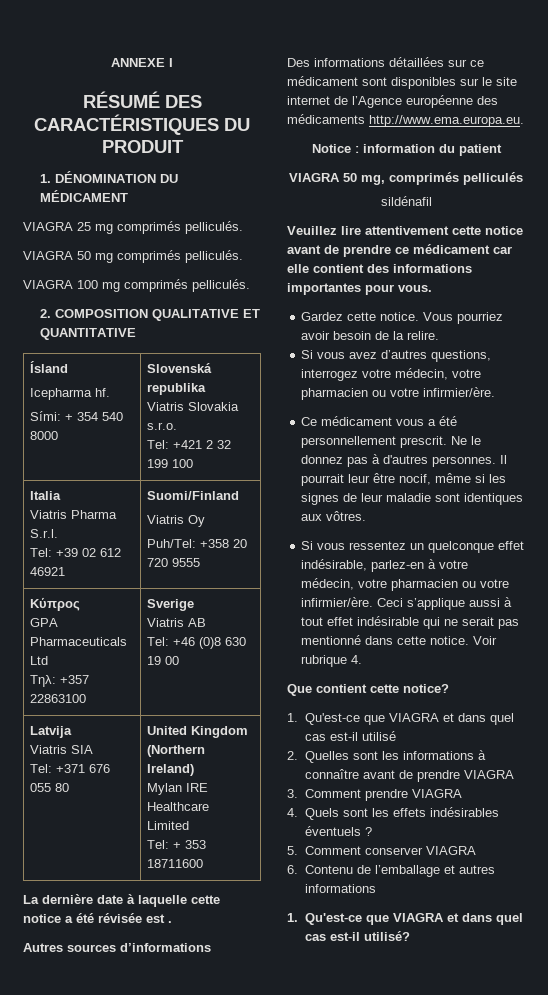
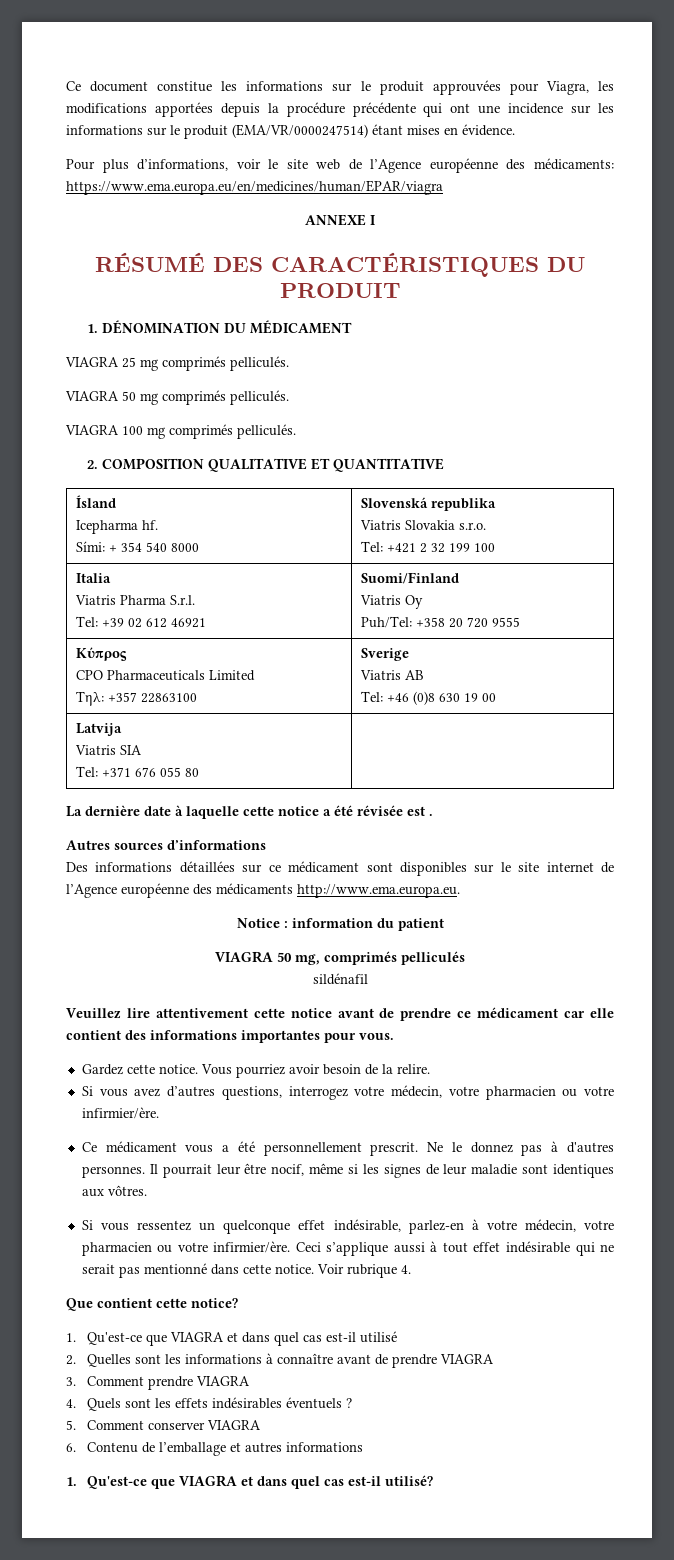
+ Ce document constitue les informations sur le produit approuvées pour Viagra, les modifications apportées depuis la procédure précédente qui ont une incidence sur les informations sur le produit (EMA/VR/0000247514) étant mises en évidence.
+ Pour plus d’informations, voir le site web de l’Agence européenne des médicaments: https://www.ema.europa.eu/en/medicines/human/EPAR/viagra
  Κύπρος
- GPA Pharmaceuticals Ltd
+ CPO Pharmaceuticals Limited
  Latvija
  Viatris SIA
- Tel: +371 676 055 80 | United Kingdom (Northern Ireland)
- Mylan IRE Healthcare Limited
- Tel: + 353 18711600
+ Tel: +371 676 055 80 |

